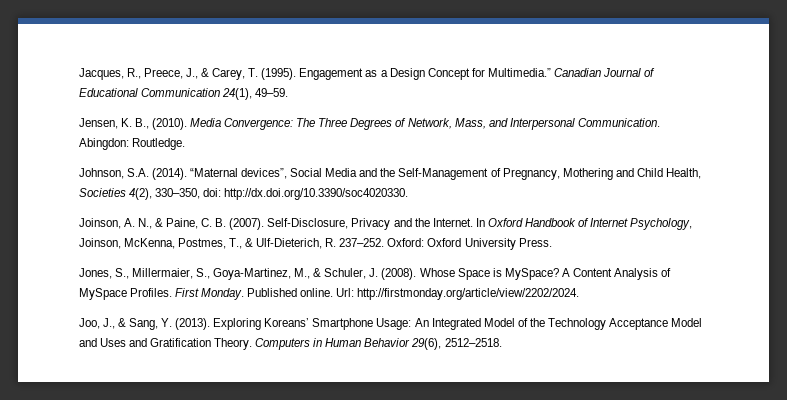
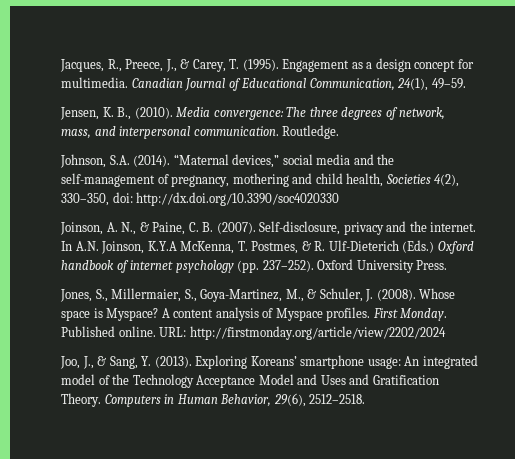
- Engagement as a Design Concept for Multimedia.”
+ Engagement as a design concept for multimedia.
- Canadian Journal of Educational Communication 24(1), 49–59.
+ Canadian Journal of Educational Communication, 24(1), 49–59.
- Media Convergence: The Three Degrees of Network, Mass, and Interpersonal Communication. Abingdon: Routledge.
+ Media convergence: The three degrees of network, mass, and interpersonal communication. Routledge.
- “Maternal devices”, Social Media and the Self-Management of Pregnancy, Mothering and Child Health, Societies 4(2), 330–350, doi: http://dx.doi.org/10.3390/soc4020330.
+ “Maternal devices,” social media and the self-management of pregnancy, mothering and child health, Societies 4(2), 330–350, doi: http://dx.doi.org/10.3390/soc4020330
- Self-Disclosure, Privacy and the Internet. In Oxford Handbook of Internet Psychology, Joinson, McKenna, Postmes, T., & Ulf-Dieterich, R. 237–252. Oxford: Oxford University Press.
+ Self-disclosure, privacy and the internet. In A.N. Joinson, K.Y.A McKenna, T. Postmes, & R. Ulf-Dieterich (Eds.) Oxford handbook of internet psychology (pp. 237–252). Oxford University Press.
- Whose Space is MySpace? A Content Analysis of MySpace Profiles.
+ Whose space is Myspace? A content analysis of Myspace profiles.
- Url: http://firstmonday.org/article/view/2202/2024.
+ URL: http://firstmonday.org/article/view/2202/2024
- Exploring Koreans’ Smartphone Usage: An Integrated Model of the Technology Acceptance Model and Uses and Gratification Theory.
+ Exploring Koreans’ smartphone usage: An integrated model of the Technology Acceptance Model and Uses and Gratification Theory.
- Computers in Human Behavior 29(6), 2512–2518.
+ Computers in Human Behavior, 29(6), 2512–2518.

